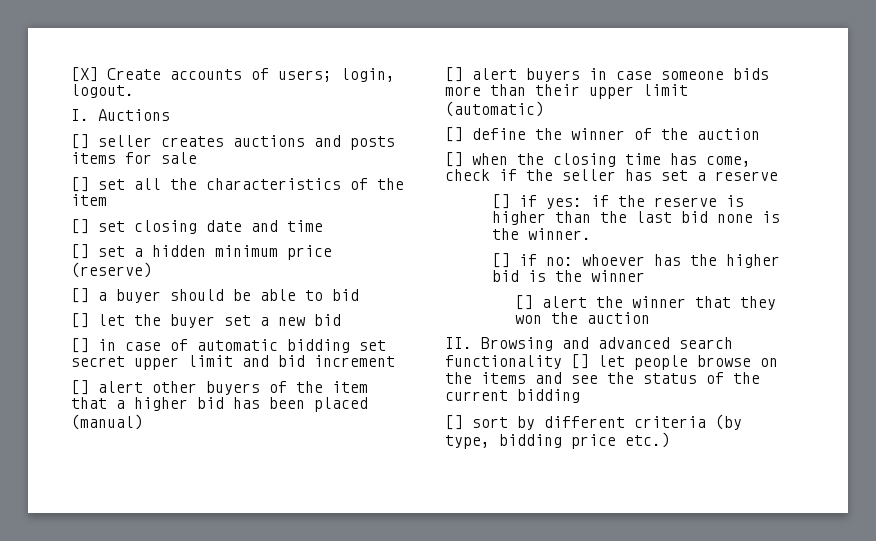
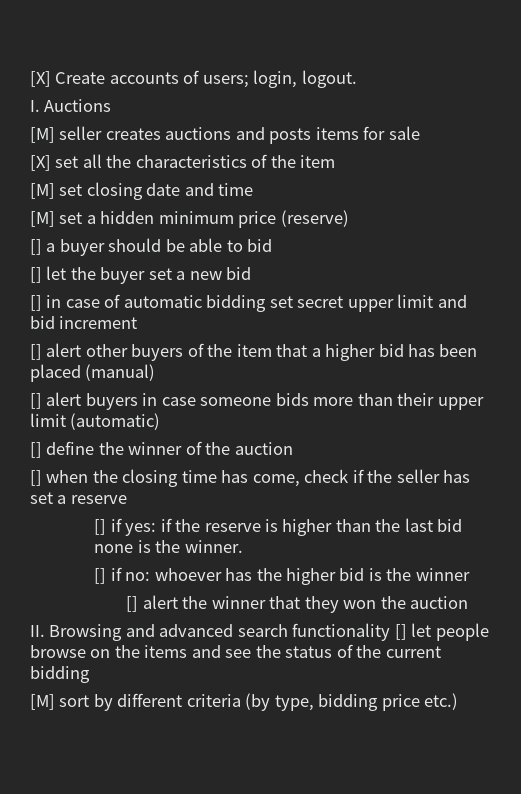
- [] seller creates auctions and posts items for sale
+ [M] seller creates auctions and posts items for sale
- [] set all the characteristics of the item
+ [X] set all the characteristics of the item
- [] set closing date and time
+ [M] set closing date and time
- [] set a hidden minimum price (reserve)
+ [M] set a hidden minimum price (reserve)
- [] sort by different criteria (by type, bidding price etc.)
+ [M] sort by different criteria (by type, bidding price etc.)

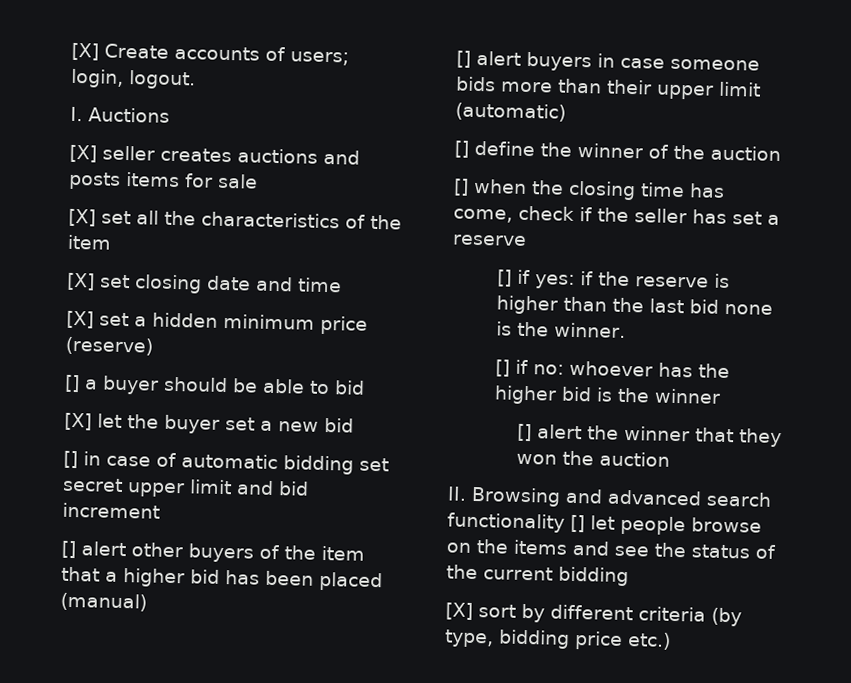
- [M] seller creates auctions and posts items for sale
+ [X] seller creates auctions and posts items for sale
- [M] set closing date and time
+ [X] set closing date and time
- [M] set a hidden minimum price (reserve)
+ [X] set a hidden minimum price (reserve)
- [] let the buyer set a new bid
+ [X] let the buyer set a new bid
- [M] sort by different criteria (by type, bidding price etc.)
+ [X] sort by different criteria (by type, bidding price etc.)

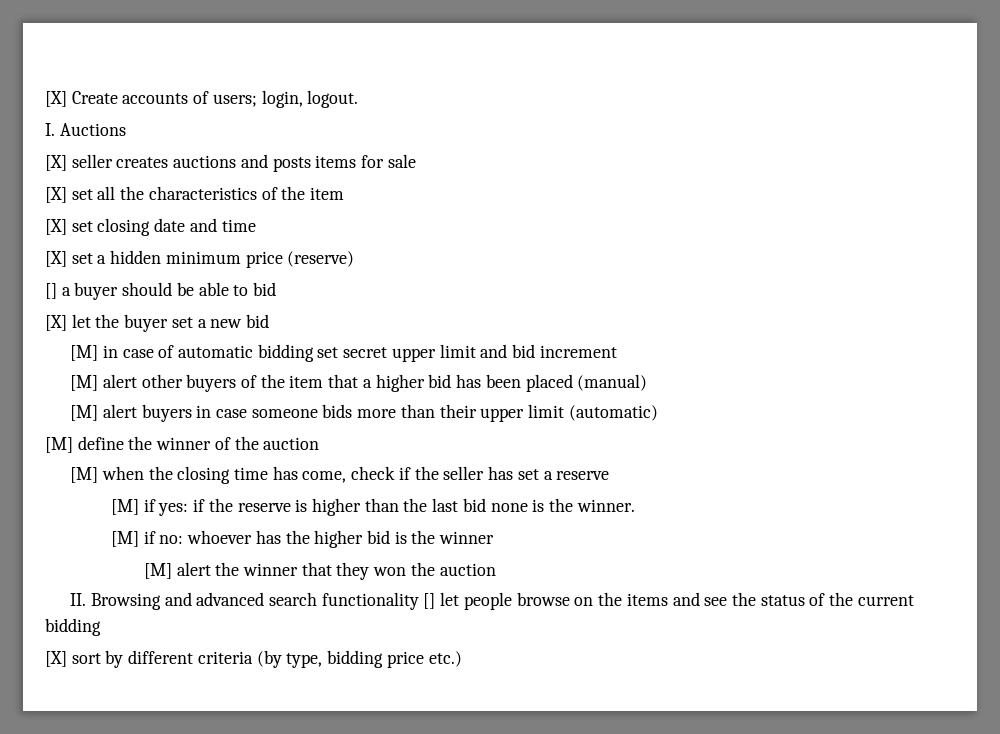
- [] in case of automatic bidding set secret upper limit and bid increment
+ [M] in case of automatic bidding set secret upper limit and bid increment
- [] alert other buyers of the item that a higher bid has been placed (manual)
+ [M] alert other buyers of the item that a higher bid has been placed (manual)
- [] alert buyers in case someone bids more than their upper limit (automatic)
+ [M] alert buyers in case someone bids more than their upper limit (automatic)
- [] define the winner of the auction
+ [M] define the winner of the auction
- [] when the closing time has come, check if the seller has set a reserve
+ [M] when the closing time has come, check if the seller has set a reserve
- [] if yes: if the reserve is higher than the last bid none is the winner.
+ [M] if yes: if the reserve is higher than the last bid none is the winner.
- [] if no: whoever has the higher bid is the winner
+ [M] if no: whoever has the higher bid is the winner
- [] alert the winner that they won the auction
+ [M] alert the winner that they won the auction

